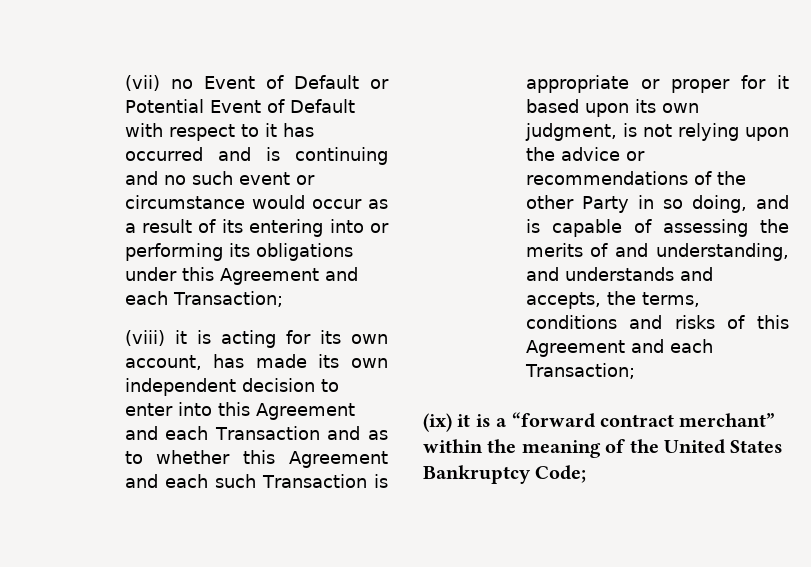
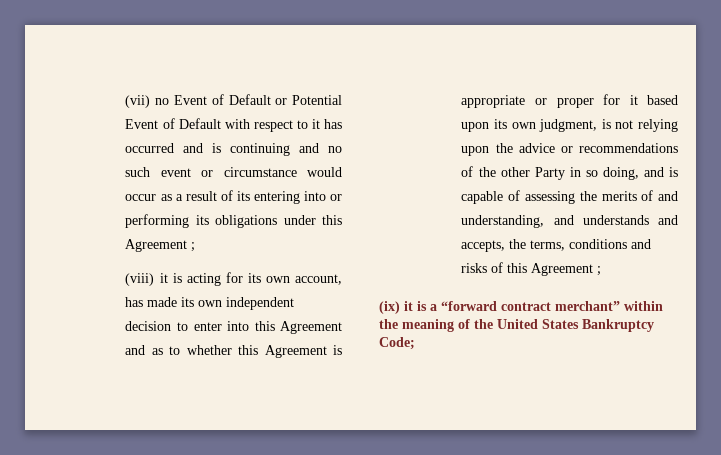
- (vii) no Event of Default or Potential Event of Default with respect to it has occurred and is continuing and no such event or circumstance would occur as a result of its entering into or performing its obligations under this Agreement and each Transaction;
+ (vii) no Event of Default or Potential Event of Default with respect to it has occurred and is continuing and no such event or circumstance would occur as a result of its entering into or performing its obligations under this Agreement ;
- (viii) it is acting for its own account, has made its own independent decision to enter into this Agreement and each Transaction and as to whether this Agreement and each such Transaction is appropriate or proper for it based upon its own judgment, is not relying upon the advice or recommendations of the other Party in so doing, and is capable of assessing the merits of and understanding, and understands and accepts, the terms, conditions and risks of this Agreement and each Transaction;
+ (viii) it is acting for its own account, has made its own independent decision to enter into this Agreement and as to whether this Agreement is appropriate or proper for it based upon its own judgment, is not relying upon the advice or recommendations of the other Party in so doing, and is capable of assessing the merits of and understanding, and understands and accepts, the terms, conditions and risks of this Agreement ;

